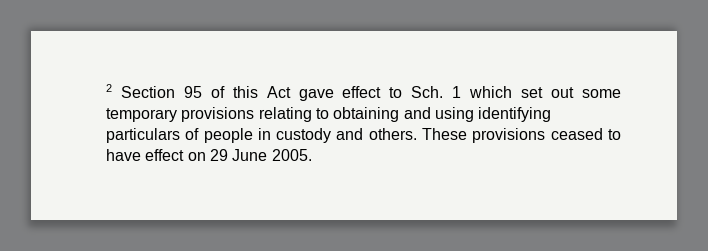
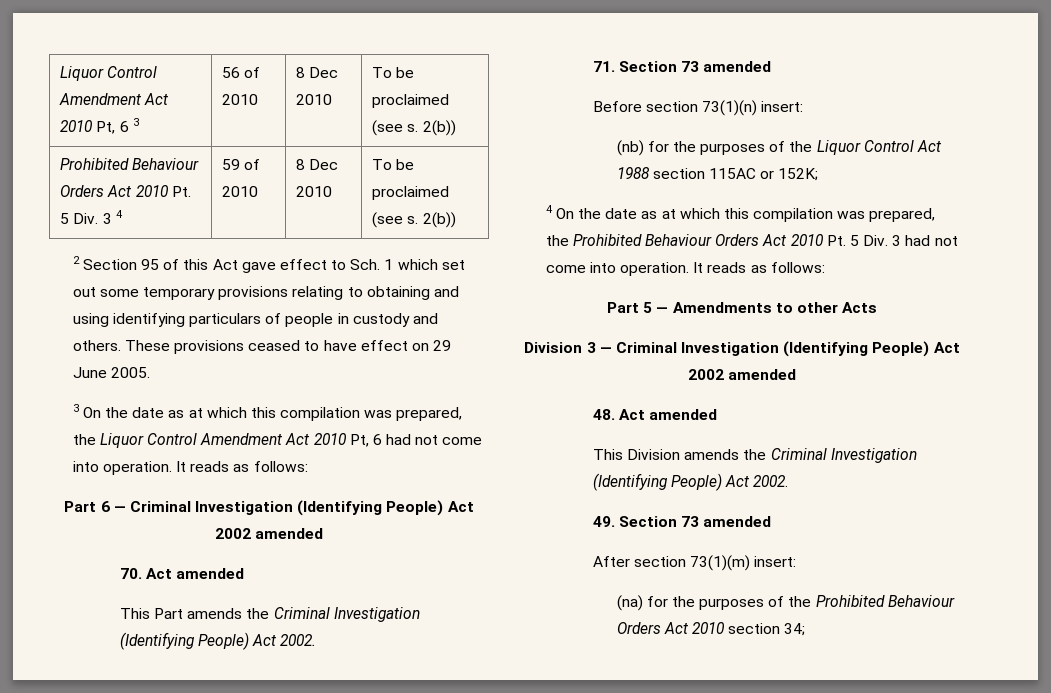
+ Liquor Control Amendment Act 2010 Pt, 6 3 | 56 of 2010 | 8 Dec 2010 | To be proclaimed (see s. 2(b))
+ Prohibited Behaviour Orders Act 2010 Pt. 5 Div. 3 4 | 59 of 2010 | 8 Dec 2010 | To be proclaimed (see s. 2(b))
+ 3 On the date as at which this compilation was prepared, the Liquor Control Amendment Act 2010 Pt, 6 had not come into operation. It reads as follows:
+ Part 6 — Criminal Investigation (Identifying People) Act 2002 amended
+ 70. Act amended
+ This Part amends the Criminal Investigation (Identifying People) Act 2002.
+ 71. Section 73 amended
+ Before section 73(1)(n) insert:
+ (nb) for the purposes of the Liquor Control Act 1988 section 115AC or 152K;
+ 4 On the date as at which this compilation was prepared, the Prohibited Behaviour Orders Act 2010 Pt. 5 Div. 3 had not come into operation. It reads as follows:
+ Part 5 — Amendments to other Acts
+ Division 3 — Criminal Investigation (Identifying People) Act 2002 amended
+ 48. Act amended
+ This Division amends the Criminal Investigation (Identifying People) Act 2002.
+ 49. Section 73 amended
+ After section 73(1)(m) insert:
+ (na) for the purposes of the Prohibited Behaviour Orders Act 2010 section 34;

